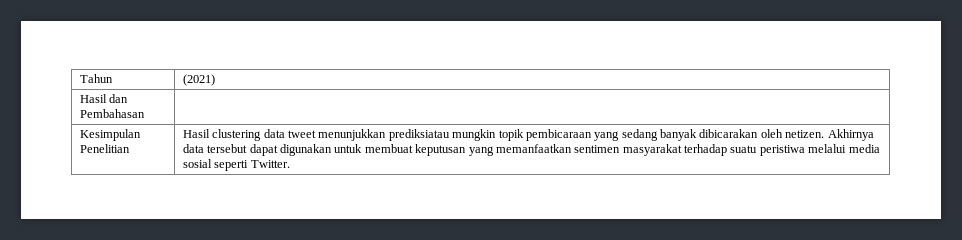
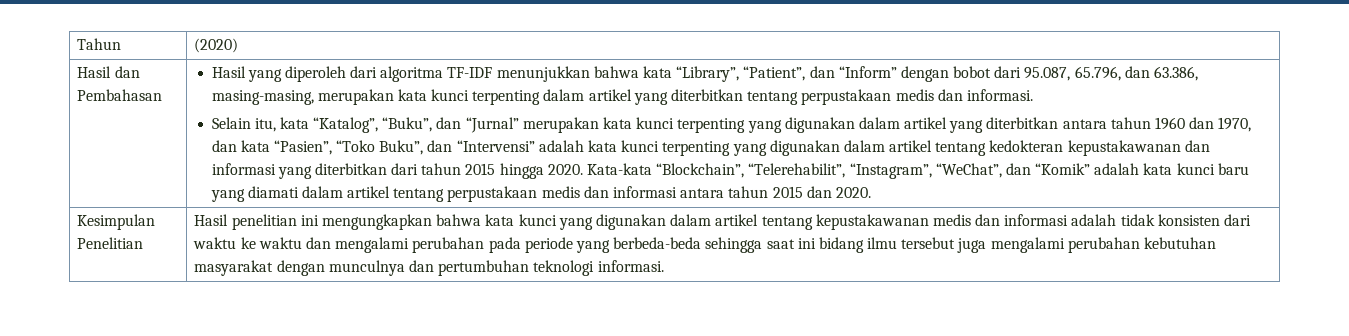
- Tahun | (2021)
+ Tahun | (2020)
- Kesimpulan Penelitian | Hasil clustering data tweet menunjukkan prediksiatau mungkin topik pembicaraan yang sedang banyak dibicarakan oleh netizen. Akhirnya data tersebut dapat digunakan untuk membuat keputusan yang memanfaatkan sentimen masyarakat terhadap suatu peristiwa melalui media sosial seperti Twitter.
+ Hasil yang diperoleh dari algoritma TF-IDF menunjukkan bahwa kata “Library”, “Patient”, dan “Inform” dengan bobot dari 95.087, 65.796, dan 63.386, masing-masing, merupakan kata kunci terpenting dalam artikel yang diterbitkan tentang perpustakaan medis dan informasi.
+ Selain itu, kata “Katalog”, “Buku”, dan “Jurnal” merupakan kata kunci terpenting yang digunakan dalam artikel yang diterbitkan antara tahun 1960 dan 1970, dan kata “Pasien”, “Toko Buku”, dan “Intervensi” adalah kata kunci terpenting yang digunakan dalam artikel tentang kedokteran kepustakawanan dan informasi yang diterbitkan dari tahun 2015 hingga 2020. Kata-kata “Blockchain”, “Telerehabilit”, “Instagram”, “WeChat”, dan “Komik” adalah kata kunci baru yang diamati dalam artikel tentang perpustakaan medis dan informasi antara tahun 2015 dan 2020.
+ Kesimpulan Penelitian | Hasil penelitian ini mengungkapkan bahwa kata kunci yang digunakan dalam artikel tentang kepustakawanan medis dan informasi adalah tidak konsisten dari waktu ke waktu dan mengalami perubahan pada periode yang berbeda-beda sehingga saat ini bidang ilmu tersebut juga mengalami perubahan kebutuhan masyarakat dengan munculnya dan pertumbuhan teknologi informasi.

